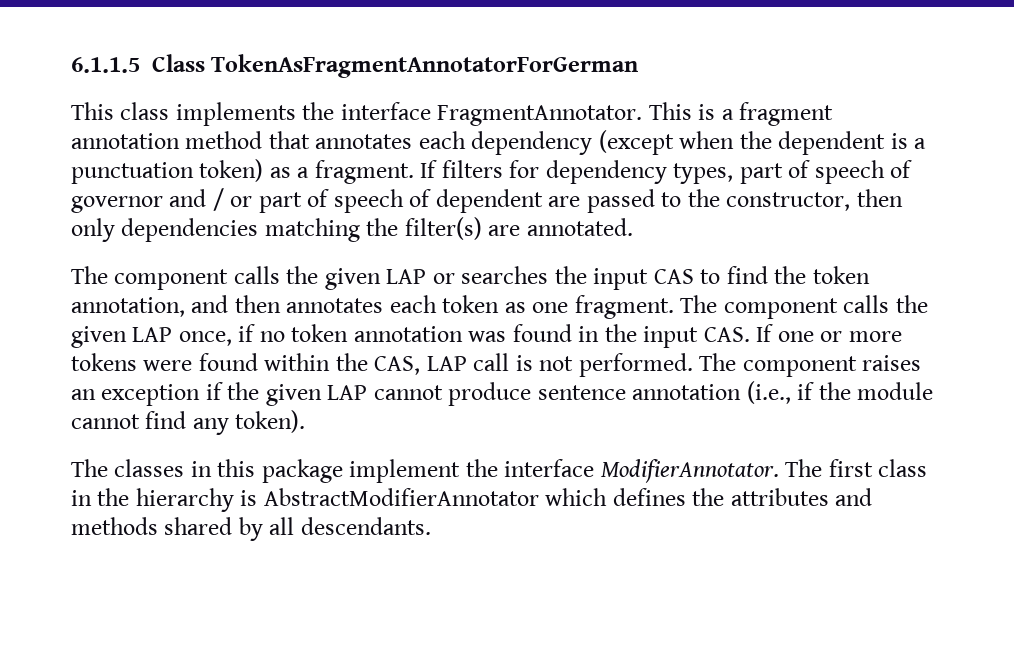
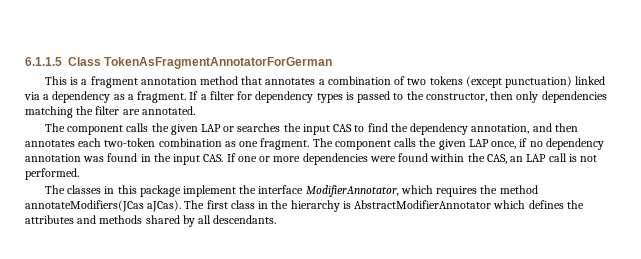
- This class implements the interface FragmentAnnotator. This is a fragment annotation method that annotates each dependency (except when the dependent is a punctuation token) as a fragment. If filters for dependency types, part of speech of governor and / or part of speech of dependent are passed to the constructor, then only dependencies matching the filter(s) are annotated.
+ This is a fragment annotation method that annotates a combination of two tokens (except punctuation) linked via a dependency as a fragment. If a filter for dependency types is passed to the constructor, then only dependencies matching the filter are annotated.
- The component calls the given LAP or searches the input CAS to find the token annotation, and then annotates each token as one fragment.
+ The component calls the given LAP or searches the input CAS to find the dependency annotation, and then annotates each two-token combination as one fragment.
- The component calls the given LAP once, if no token annotation was found in the input CAS. If one or more tokens were found within the CAS, LAP call is not performed. The component raises an exception if the given LAP cannot produce sentence annotation (i.e., if the module cannot find any token).
+ The component calls the given LAP once, if no dependency annotation was found in the input CAS. If one or more dependencies were found within the CAS, an LAP call is not performed.
- The classes in this package implement the interface ModifierAnnotator.
+ The classes in this package implement the interface ModifierAnnotator, which requires the method annotateModifiers(JCas aJCas).

